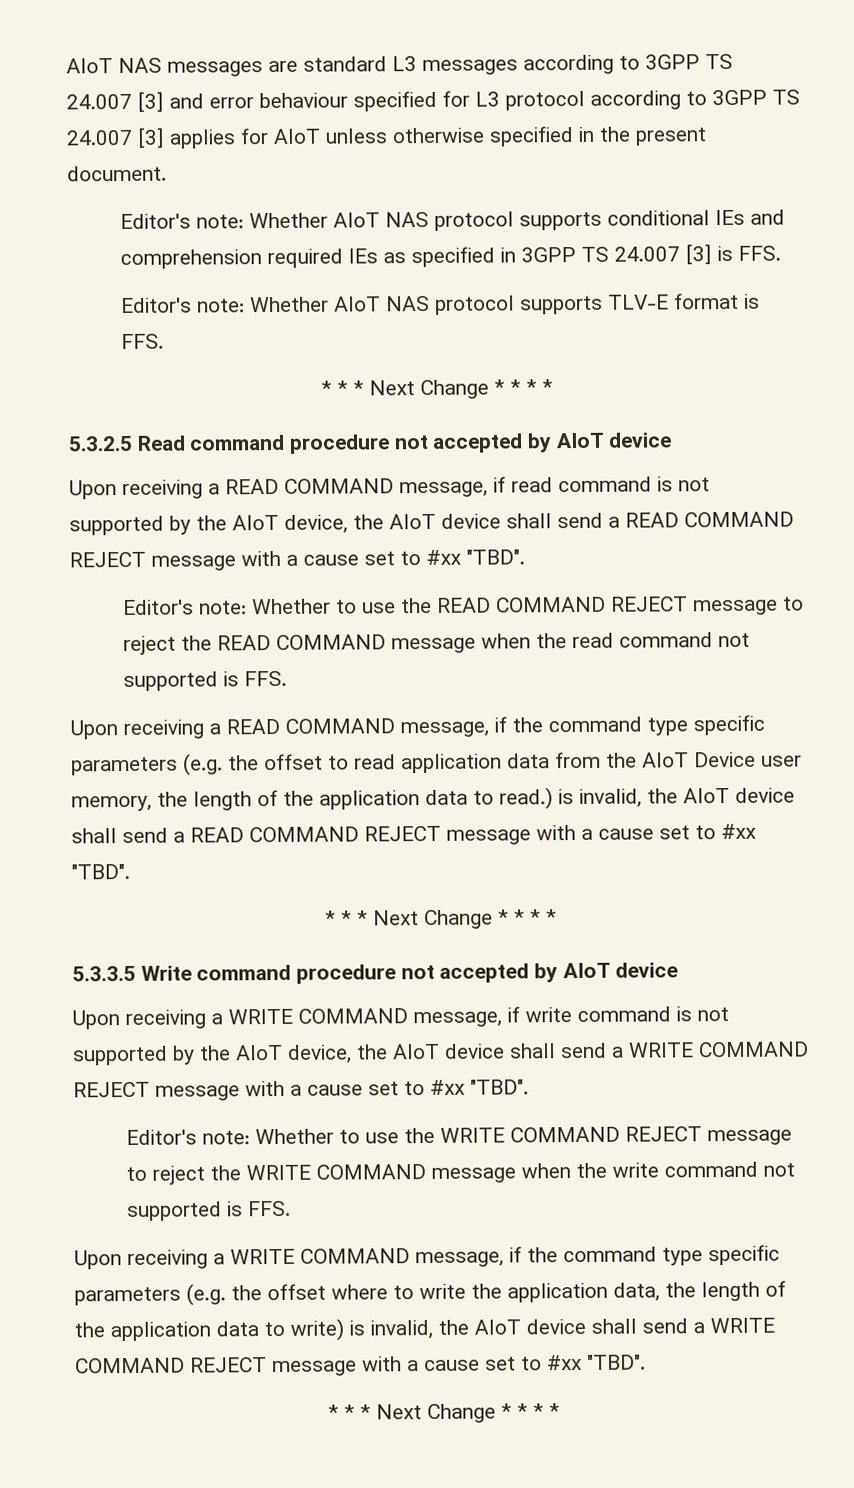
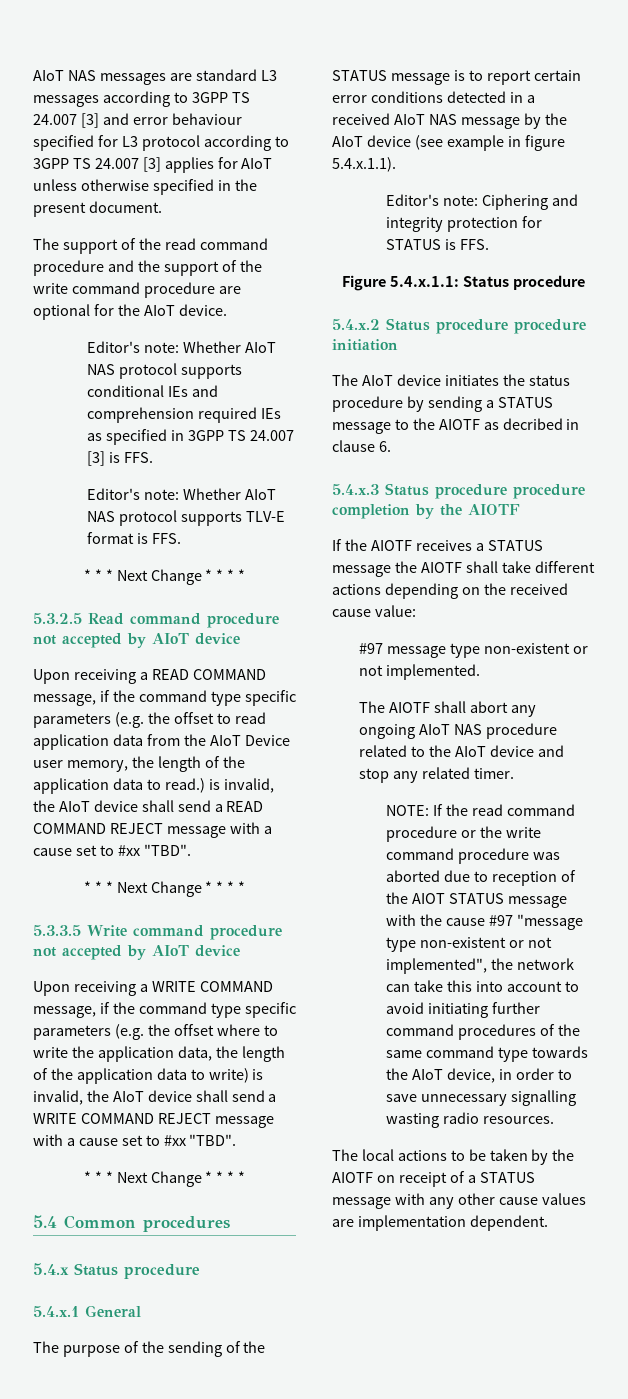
+ The support of the read command procedure and the support of the write command procedure are optional for the AIoT device.
- Upon receiving a READ COMMAND message, if read command is not supported by the AIoT device, the AIoT device shall send a READ COMMAND REJECT message with a cause set to #xx "TBD".
- Editor's note: Whether to use the READ COMMAND REJECT message to reject the READ COMMAND message when the read command not supported is FFS.
- Upon receiving a WRITE COMMAND message, if write command is not supported by the AIoT device, the AIoT device shall send a WRITE COMMAND REJECT message with a cause set to #xx "TBD".
- Editor's note: Whether to use the WRITE COMMAND REJECT message to reject the WRITE COMMAND message when the write command not supported is FFS.
+ 5.4 Common procedures
+ 5.4.x Status procedure
+ 5.4.x.1 General
+ The purpose of the sending of the STATUS message is to report certain error conditions detected in a received AIoT NAS message by the AIoT device (see example in figure 5.4.x.1.1).
+ Editor's note: Ciphering and integrity protection for STATUS is FFS.
+ Figure 5.4.x.1.1: Status procedure
+ 5.4.x.2 Status procedure procedure initiation
+ The AIoT device initiates the status procedure by sending a STATUS message to the AIOTF as decribed in clause 6.
+ 5.4.x.3 Status procedure procedure completion by the AIOTF
+ If the AIOTF receives a STATUS message the AIOTF shall take different actions depending on the received cause value:
+ #97 message type non-existent or not implemented.
+ The AIOTF shall abort any ongoing AIoT NAS procedure related to the AIoT device and stop any related timer.
+ NOTE: If the read command procedure or the write command procedure was aborted due to reception of the AIOT STATUS message with the cause #97 "message type non-existent or not implemented", the network can take this into account to avoid initiating further command procedures of the same command type towards the AIoT device, in order to save unnecessary signalling wasting radio resources.
+ The local actions to be taken by the AIOTF on receipt of a STATUS message with any other cause values are implementation dependent.

